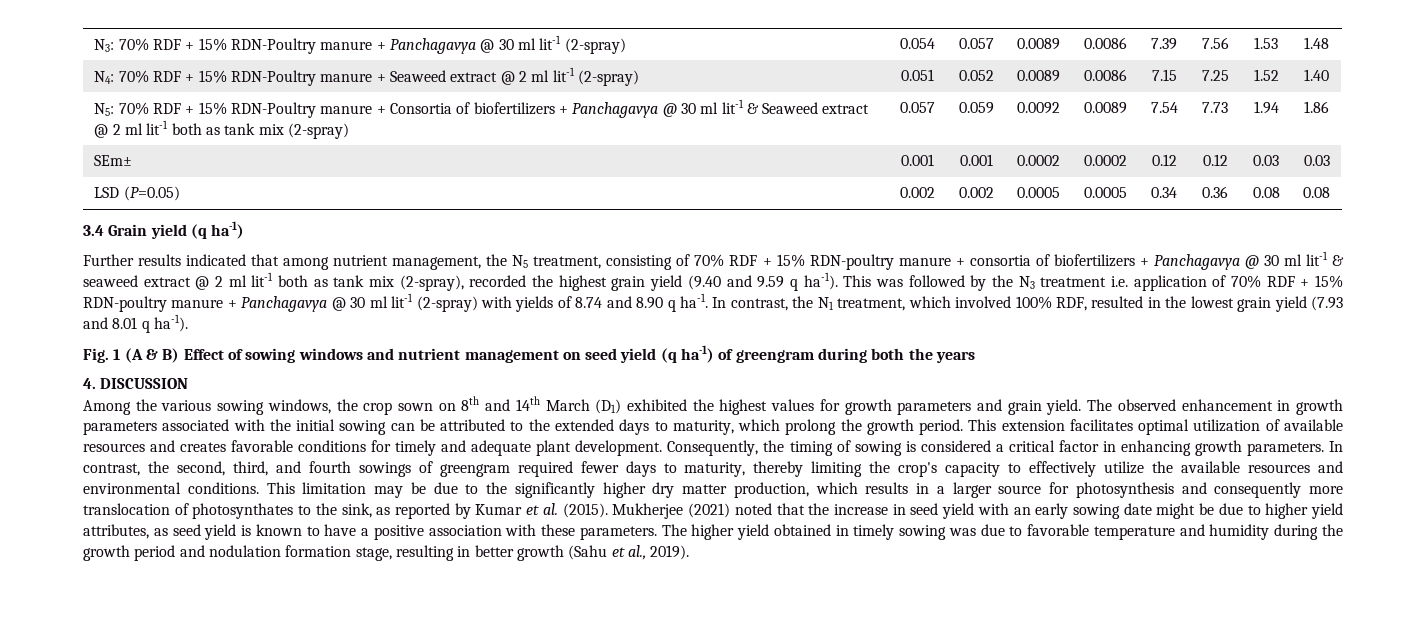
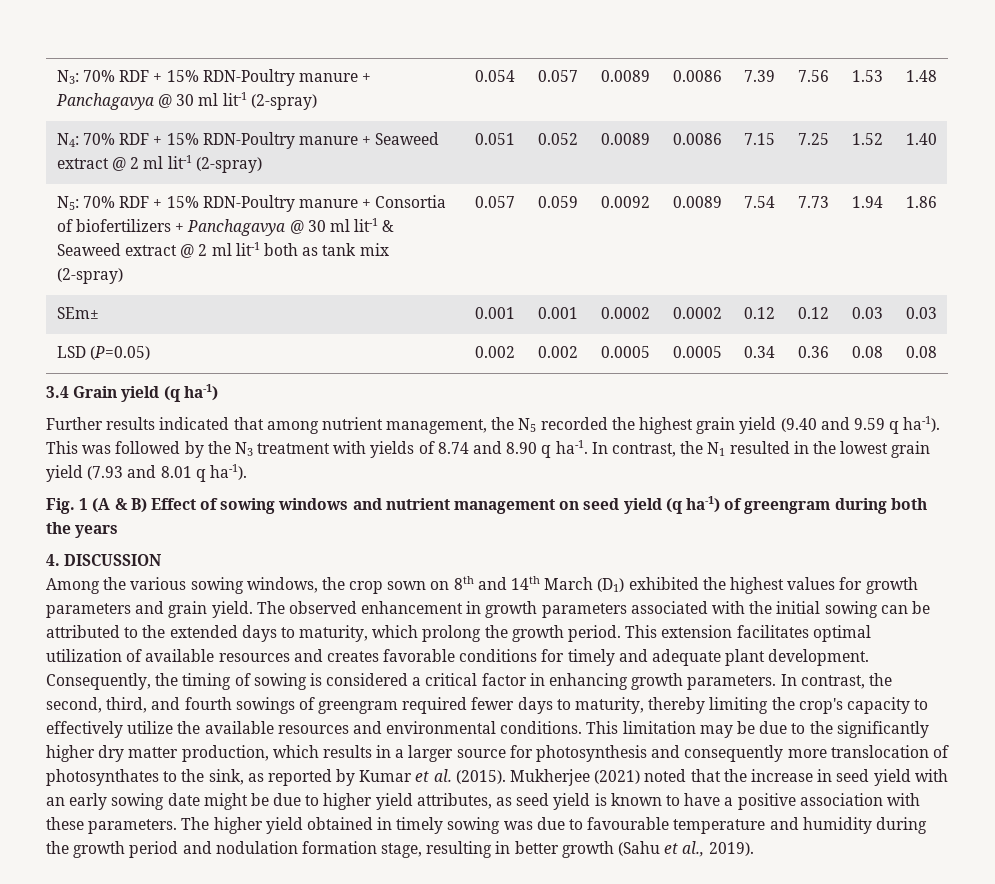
- Further results indicated that among nutrient management, the N5 treatment, consisting of 70% RDF + 15% RDN-poultry manure + consortia of biofertilizers + Panchagavya @ 30 ml lit-1 & seaweed extract @ 2 ml lit-1 both as tank mix (2-spray), recorded the highest grain yield (9.40 and 9.59 q ha-1).
+ Further results indicated that among nutrient management, the N5 recorded the highest grain yield (9.40 and 9.59 q ha-1).
- This was followed by the N3 treatment i.e. application of 70% RDF + 15% RDN-poultry manure + Panchagavya @ 30 ml lit-1 (2-spray) with yields of 8.74 and 8.90 q ha-1.
+ This was followed by the N3 treatment with yields of 8.74 and 8.90 q ha-1.
- In contrast, the N1 treatment, which involved 100% RDF, resulted in the lowest grain yield (7.93 and 8.01 q ha-1).
+ In contrast, the N1 resulted in the lowest grain yield (7.93 and 8.01 q ha-1).
- The higher yield obtained in timely sowing was due to favorable temperature and humidity during the growth period and nodulation formation stage, resulting in better growth (Sahu et al., 2019).
+ The higher yield obtained in timely sowing was due to favourable temperature and humidity during the growth period and nodulation formation stage, resulting in better growth (Sahu et al., 2019).

